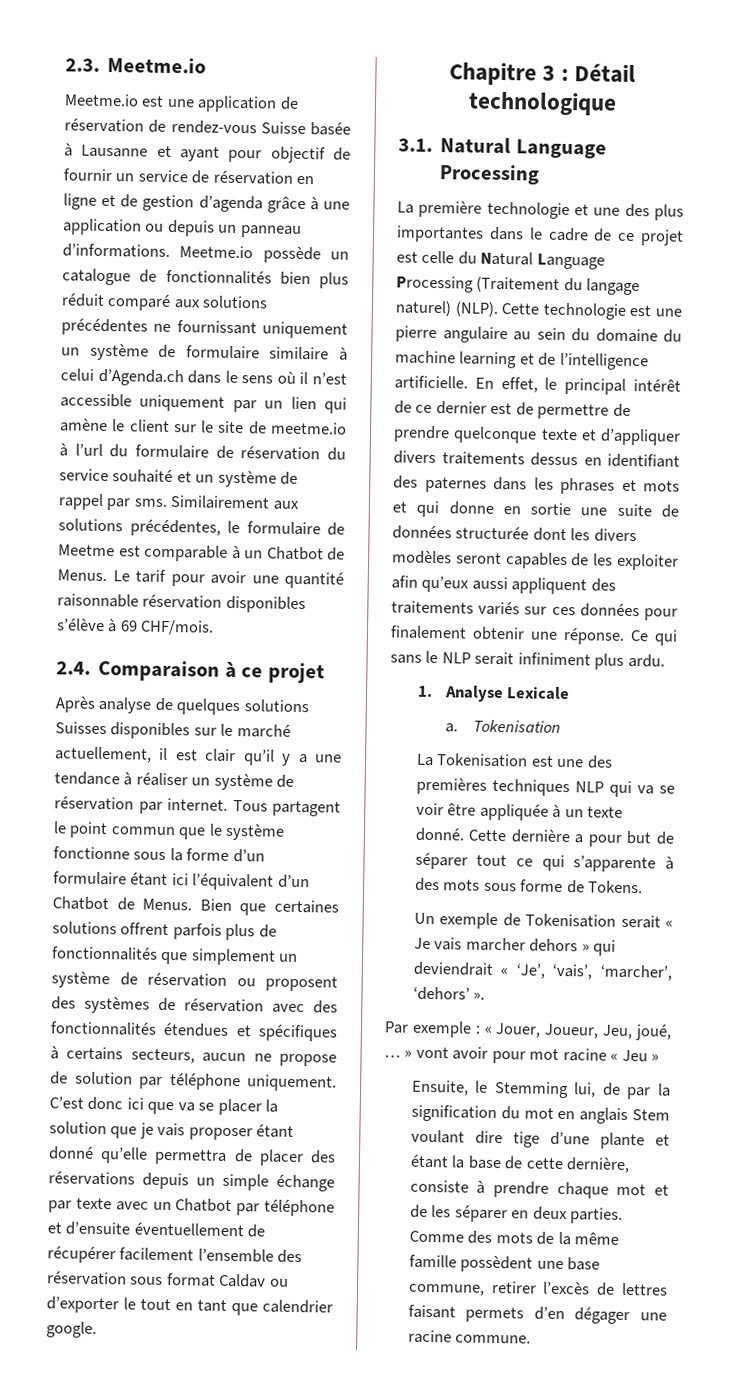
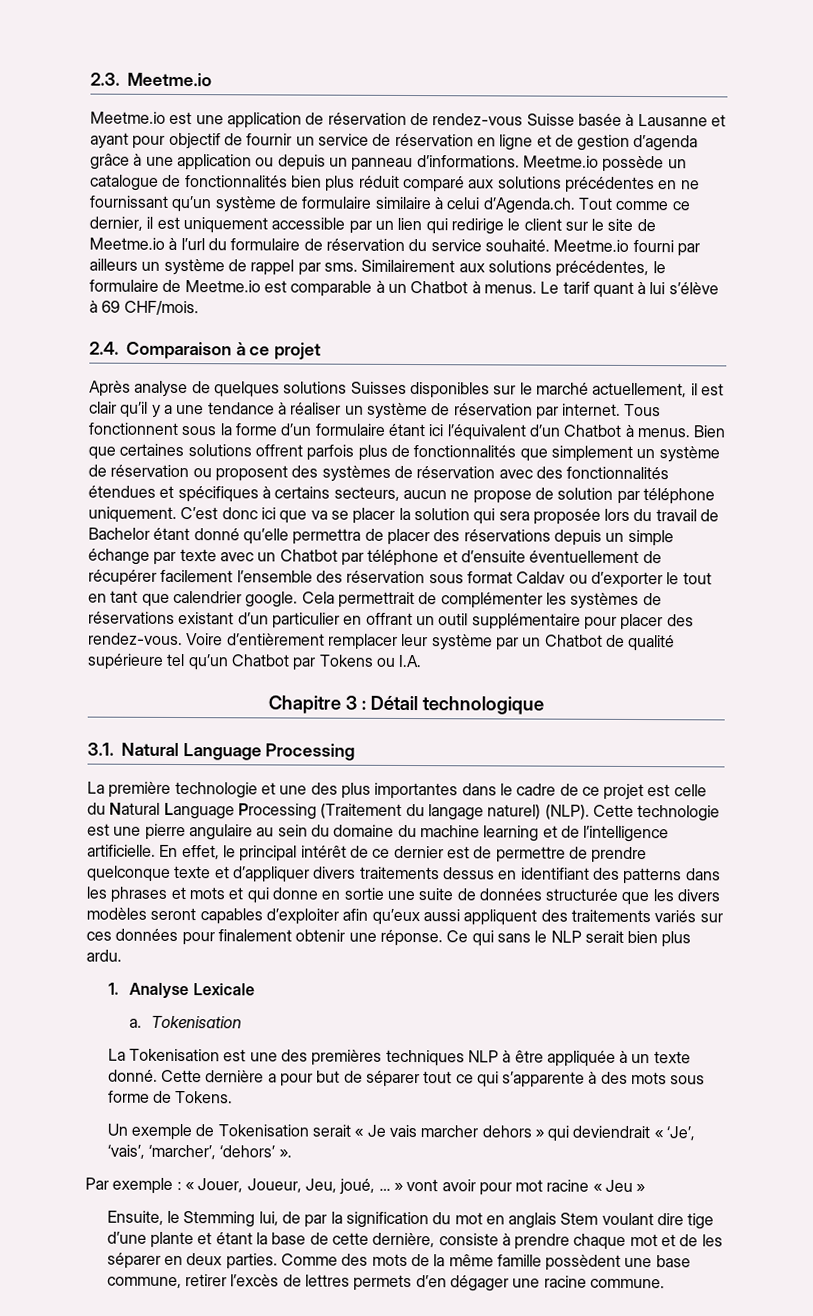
- Meetme.io possède un catalogue de fonctionnalités bien plus réduit comparé aux solutions précédentes ne fournissant uniquement un système de formulaire similaire à celui d’Agenda.ch dans le sens où il n’est accessible uniquement par un lien qui amène le client sur le site de meetme.io à l’url du formulaire de réservation du service souhaité et un système de rappel par sms.
+ Meetme.io possède un catalogue de fonctionnalités bien plus réduit comparé aux solutions précédentes en ne fournissant qu’un système de formulaire similaire à celui d’Agenda.ch. Tout comme ce dernier, il est uniquement accessible par un lien qui redirige le client sur le site de Meetme.io à l’url du formulaire de réservation du service souhaité. Meetme.io fourni par ailleurs un système de rappel par sms.
- Similairement aux solutions précédentes, le formulaire de Meetme est comparable à un Chatbot de Menus. Le tarif pour avoir une quantité raisonnable réservation disponibles s’élève à 69 CHF/mois.
+ Similairement aux solutions précédentes, le formulaire de Meetme.io est comparable à un Chatbot à menus. Le tarif quant à lui s’élève à 69 CHF/mois.
- Tous partagent le point commun que le système fonctionne sous la forme d’un formulaire étant ici l’équivalent d’un Chatbot de Menus.
+ Tous fonctionnent sous la forme d’un formulaire étant ici l’équivalent d’un Chatbot à menus.
- C’est donc ici que va se placer la solution que je vais proposer étant donné qu’elle permettra de placer des réservations depuis un simple échange par texte avec un Chatbot par téléphone et d’ensuite éventuellement de récupérer facilement l’ensemble des réservation sous format Caldav ou d’exporter le tout en tant que calendrier google.
+ C’est donc ici que va se placer la solution qui sera proposée lors du travail de Bachelor étant donné qu’elle permettra de placer des réservations depuis un simple échange par texte avec un Chatbot par téléphone et d’ensuite éventuellement de récupérer facilement l’ensemble des réservation sous format Caldav ou d’exporter le tout en tant que calendrier google. Cela permettrait de complémenter les systèmes de réservations existant d’un particulier en offrant un outil supplémentaire pour placer des rendez-vous. Voire d’entièrement remplacer leur système par un Chatbot de qualité supérieure tel qu’un Chatbot par Tokens ou I.A.
- En effet, le principal intérêt de ce dernier est de permettre de prendre quelconque texte et d’appliquer divers traitements dessus en identifiant des paternes dans les phrases et mots et qui donne en sortie une suite de données structurée dont les divers modèles seront capables de les exploiter afin qu’eux aussi appliquent des traitements variés sur ces données pour finalement obtenir une réponse.
+ En effet, le principal intérêt de ce dernier est de permettre de prendre quelconque texte et d’appliquer divers traitements dessus en identifiant des patterns dans les phrases et mots et qui donne en sortie une suite de données structurée que les divers modèles seront capables d’exploiter afin qu’eux aussi appliquent des traitements variés sur ces données pour finalement obtenir une réponse.
- Ce qui sans le NLP serait infiniment plus ardu.
+ Ce qui sans le NLP serait bien plus ardu.
- La Tokenisation est une des premières techniques NLP qui va se voir être appliquée à un texte donné.
+ La Tokenisation est une des premières techniques NLP à être appliquée à un texte donné.
- Comme des mots de la même famille possèdent une base commune, retirer l’excès de lettres faisant permets d’en dégager une racine commune.
+ Comme des mots de la même famille possèdent une base commune, retirer l’excès de lettres permets d’en dégager une racine commune.

